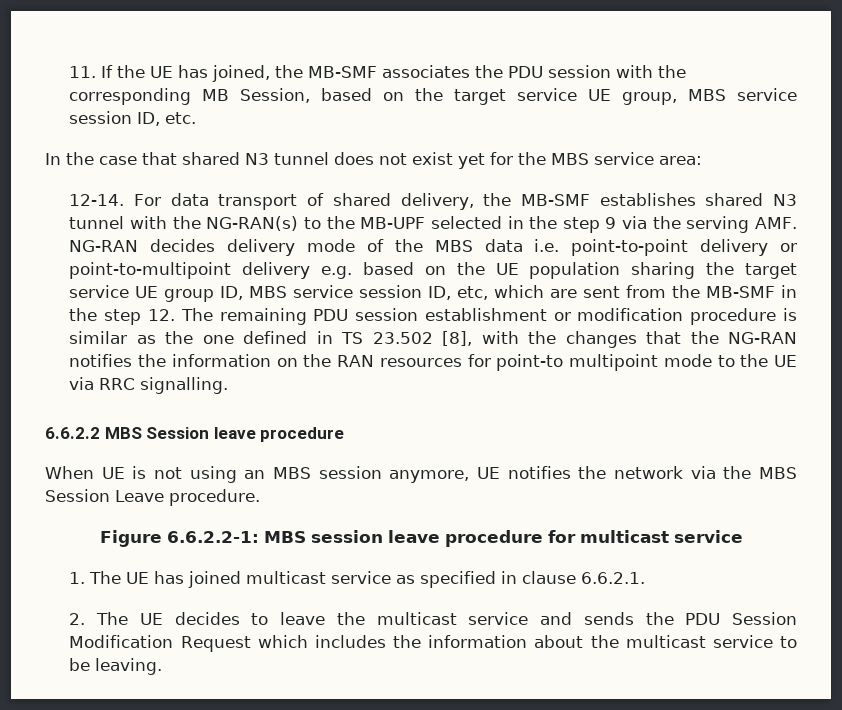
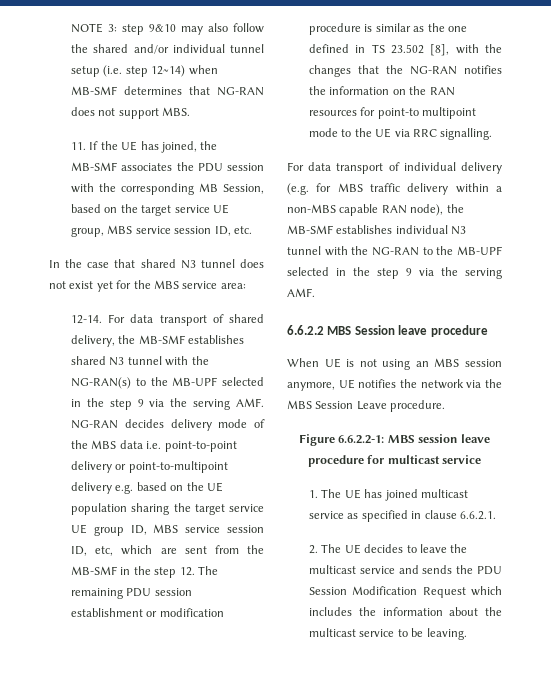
+ NOTE 3: step 9&10 may also follow the shared and/or individual tunnel setup (i.e. step 12~14) when MB-SMF determines that NG-RAN does not support MBS.
+ For data transport of individual delivery (e.g. for MBS traffic delivery within a non-MBS capable RAN node), the MB-SMF establishes individual N3 tunnel with the NG-RAN to the MB-UPF selected in the step 9 via the serving AMF.

